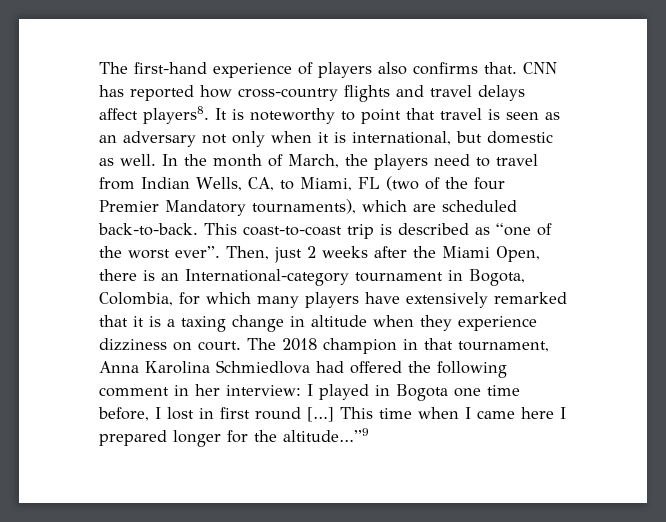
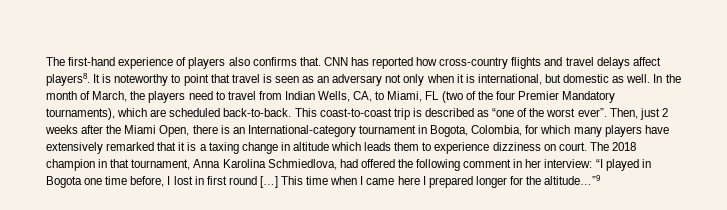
- Then, just 2 weeks after the Miami Open, there is an International-category tournament in Bogota, Colombia, for which many players have extensively remarked that it is a taxing change in altitude when they experience dizziness on court.
+ Then, just 2 weeks after the Miami Open, there is an International-category tournament in Bogota, Colombia, for which many players have extensively remarked that it is a taxing change in altitude which leads them to experience dizziness on court.
- The 2018 champion in that tournament, Anna Karolina Schmiedlova had offered the following comment in her interview: I played in Bogota one time before, I lost in first round […]
+ The 2018 champion in that tournament, Anna Karolina Schmiedlova, had offered the following comment in her interview: “I played in Bogota one time before, I lost in first round […]

